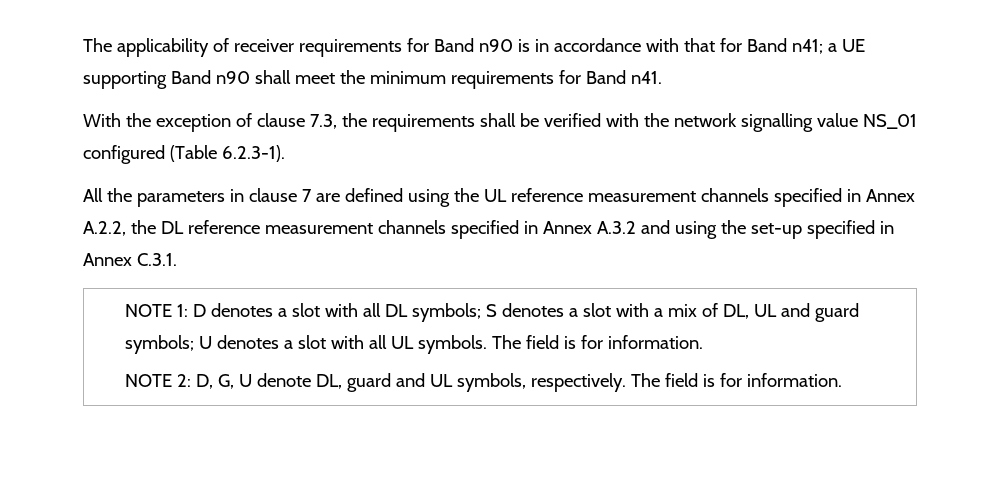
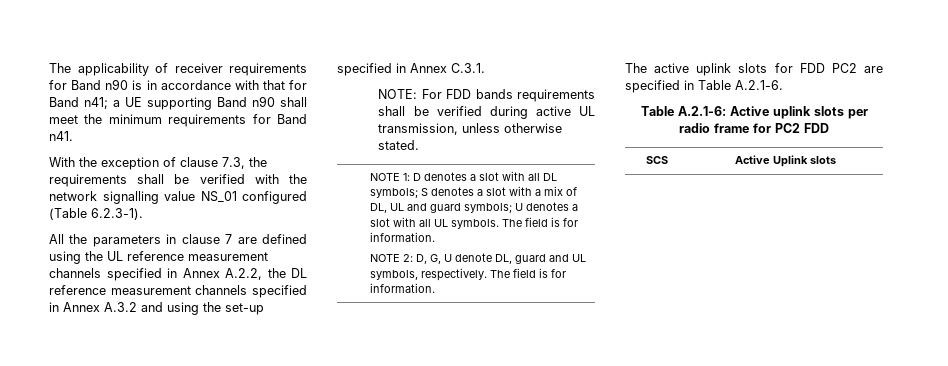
+ NOTE: For FDD bands requirements shall be verified during active UL transmission, unless otherwise stated.
+ The active uplink slots for FDD PC2 are specified in Table A.2.1-6.
+ Table A.2.1-6: Active uplink slots per radio frame for PC2 FDD
+ SCS | Active Uplink slots

